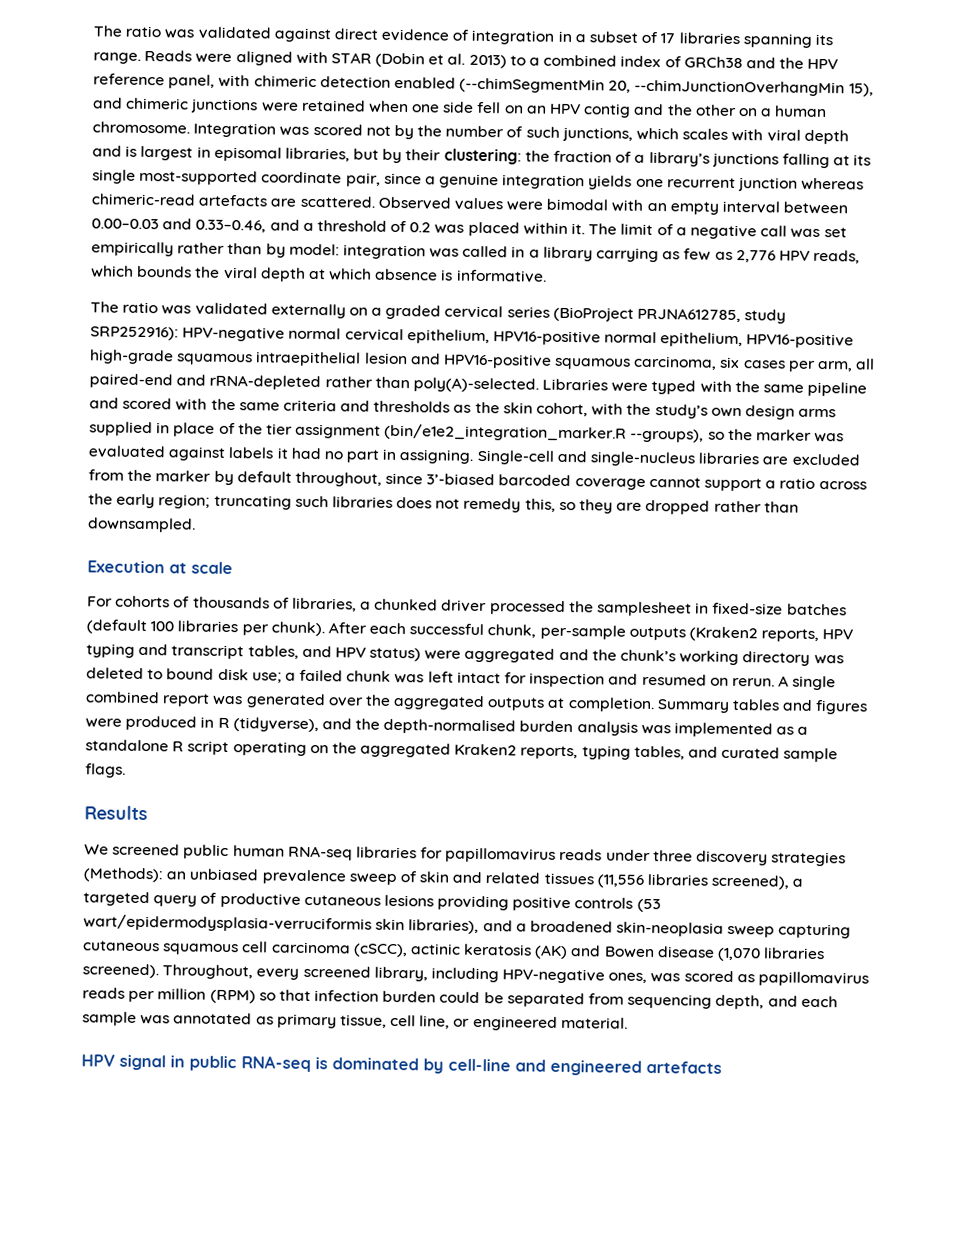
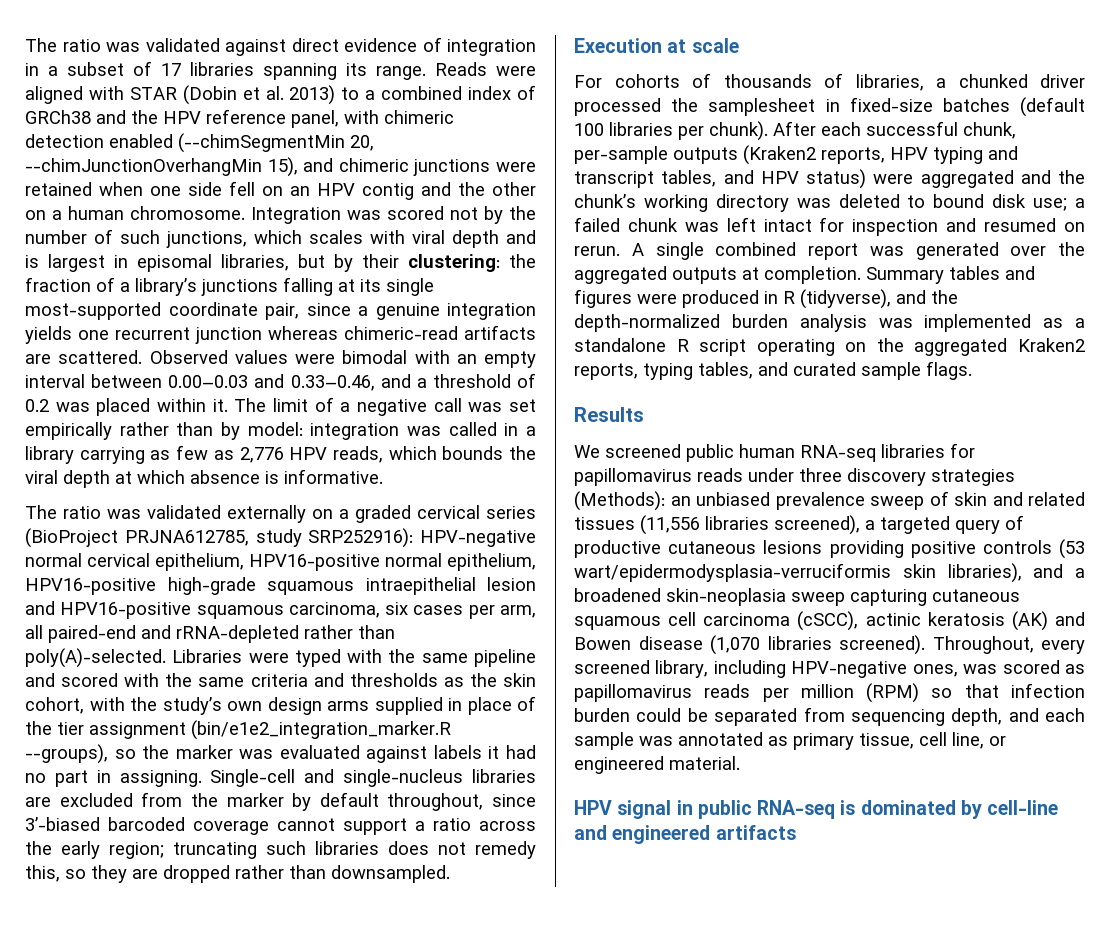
- Integration was scored not by the number of such junctions, which scales with viral depth and is largest in episomal libraries, but by their clustering: the fraction of a library’s junctions falling at its single most-supported coordinate pair, since a genuine integration yields one recurrent junction whereas chimeric-read artefacts are scattered.
+ Integration was scored not by the number of such junctions, which scales with viral depth and is largest in episomal libraries, but by their clustering: the fraction of a library’s junctions falling at its single most-supported coordinate pair, since a genuine integration yields one recurrent junction whereas chimeric-read artifacts are scattered.
- Summary tables and figures were produced in R (tidyverse), and the depth-normalised burden analysis was implemented as a standalone R script operating on the aggregated Kraken2 reports, typing tables, and curated sample flags.
+ Summary tables and figures were produced in R (tidyverse), and the depth-normalized burden analysis was implemented as a standalone R script operating on the aggregated Kraken2 reports, typing tables, and curated sample flags.
- HPV signal in public RNA-seq is dominated by cell-line and engineered artefacts
+ HPV signal in public RNA-seq is dominated by cell-line and engineered artifacts

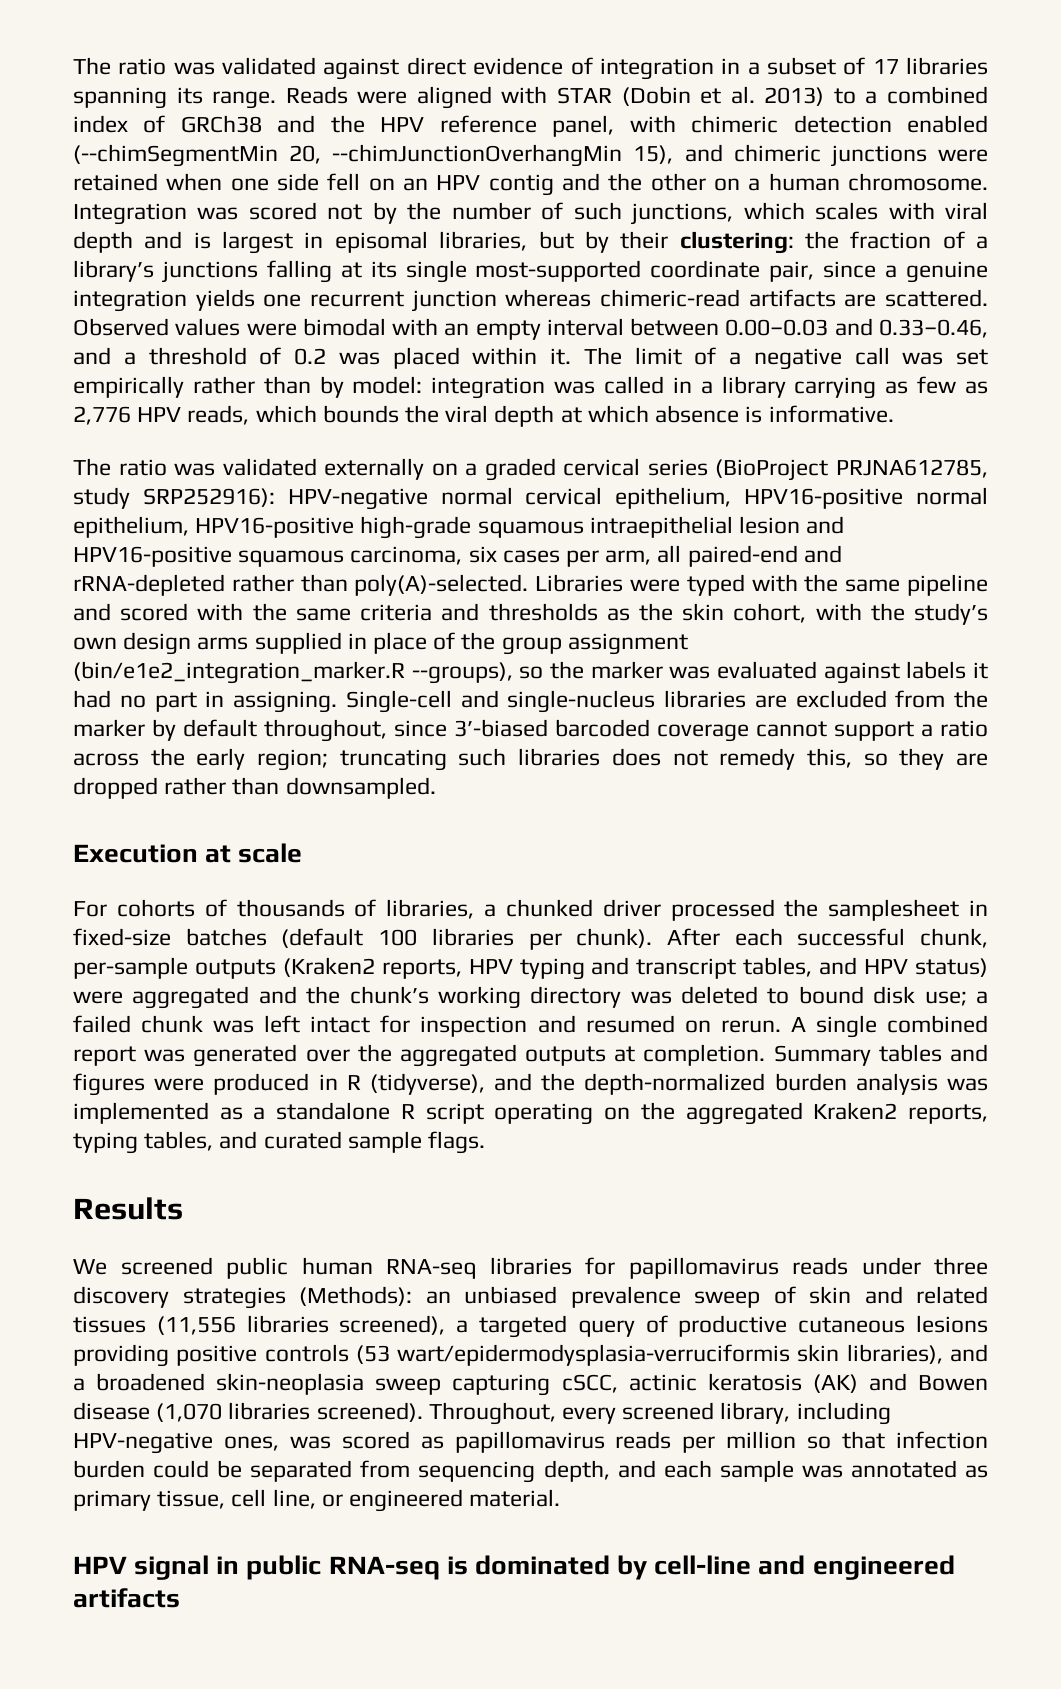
- Libraries were typed with the same pipeline and scored with the same criteria and thresholds as the skin cohort, with the study’s own design arms supplied in place of the tier assignment (bin/e1e2_integration_marker.R --groups), so the marker was evaluated against labels it had no part in assigning.
+ Libraries were typed with the same pipeline and scored with the same criteria and thresholds as the skin cohort, with the study’s own design arms supplied in place of the group assignment (bin/e1e2_integration_marker.R --groups), so the marker was evaluated against labels it had no part in assigning.
- We screened public human RNA-seq libraries for papillomavirus reads under three discovery strategies (Methods): an unbiased prevalence sweep of skin and related tissues (11,556 libraries screened), a targeted query of productive cutaneous lesions providing positive controls (53 wart/epidermodysplasia-verruciformis skin libraries), and a broadened skin-neoplasia sweep capturing cutaneous squamous cell carcinoma (cSCC), actinic keratosis (AK) and Bowen disease (1,070 libraries screened).
+ We screened public human RNA-seq libraries for papillomavirus reads under three discovery strategies (Methods): an unbiased prevalence sweep of skin and related tissues (11,556 libraries screened), a targeted query of productive cutaneous lesions providing positive controls (53 wart/epidermodysplasia-verruciformis skin libraries), and a broadened skin-neoplasia sweep capturing cSCC, actinic keratosis (AK) and Bowen disease (1,070 libraries screened).
- Throughout, every screened library, including HPV-negative ones, was scored as papillomavirus reads per million (RPM) so that infection burden could be separated from sequencing depth, and each sample was annotated as primary tissue, cell line, or engineered material.
+ Throughout, every screened library, including HPV-negative ones, was scored as papillomavirus reads per million so that infection burden could be separated from sequencing depth, and each sample was annotated as primary tissue, cell line, or engineered material.

